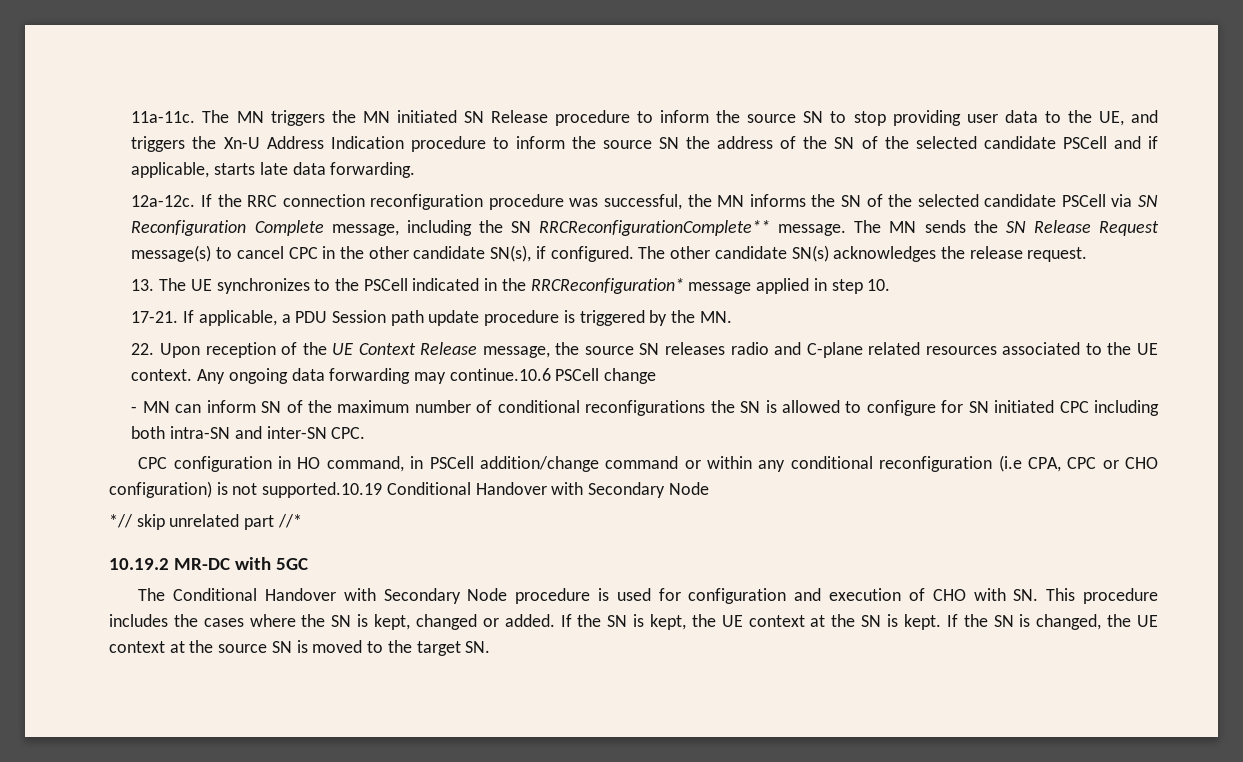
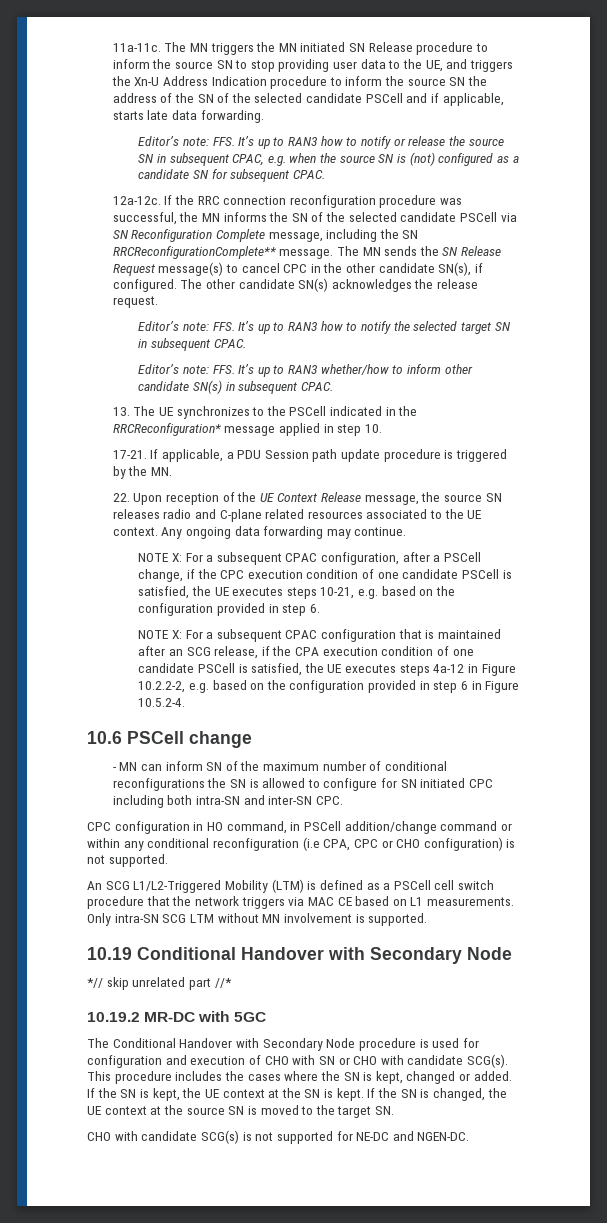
+ Editor’s note: FFS. It’s up to RAN3 how to notify or release the source SN in subsequent CPAC, e.g. when the source SN is (not) configured as a candidate SN for subsequent CPAC.
+ Editor’s note: FFS. It’s up to RAN3 how to notify the selected target SN in subsequent CPAC.
+ Editor’s note: FFS. It’s up to RAN3 whether/how to inform other candidate SN(s) in subsequent CPAC.
- Any ongoing data forwarding may continue.10.6 PSCell change
+ Any ongoing data forwarding may continue.
+ NOTE X: For a subsequent CPAC configuration, after a PSCell change, if the CPC execution condition of one candidate PSCell is satisfied, the UE executes steps 10-21, e.g. based on the configuration provided in step 6.
+ NOTE X: For a subsequent CPAC configuration that is maintained after an SCG release, if the CPA execution condition of one candidate PSCell is satisfied, the UE executes steps 4a-12 in Figure 10.2.2-2, e.g. based on the configuration provided in step 6 in Figure 10.5.2-4.
+ 10.6 PSCell change
- CPC configuration in HO command, in PSCell addition/change command or within any conditional reconfiguration (i.e CPA, CPC or CHO configuration) is not supported.10.19 Conditional Handover with Secondary Node
+ CPC configuration in HO command, in PSCell addition/change command or within any conditional reconfiguration (i.e CPA, CPC or CHO configuration) is not supported.
+ An SCG L1/L2-Triggered Mobility (LTM) is defined as a PSCell cell switch procedure that the network triggers via MAC CE based on L1 measurements. Only intra-SN SCG LTM without MN involvement is supported.
+ 10.19 Conditional Handover with Secondary Node
- The Conditional Handover with Secondary Node procedure is used for configuration and execution of CHO with SN. This procedure includes the cases where the SN is kept, changed or added.
+ The Conditional Handover with Secondary Node procedure is used for configuration and execution of CHO with SN or CHO with candidate SCG(s). This procedure includes the cases where the SN is kept, changed or added.
+ CHO with candidate SCG(s) is not supported for NE-DC and NGEN-DC.

